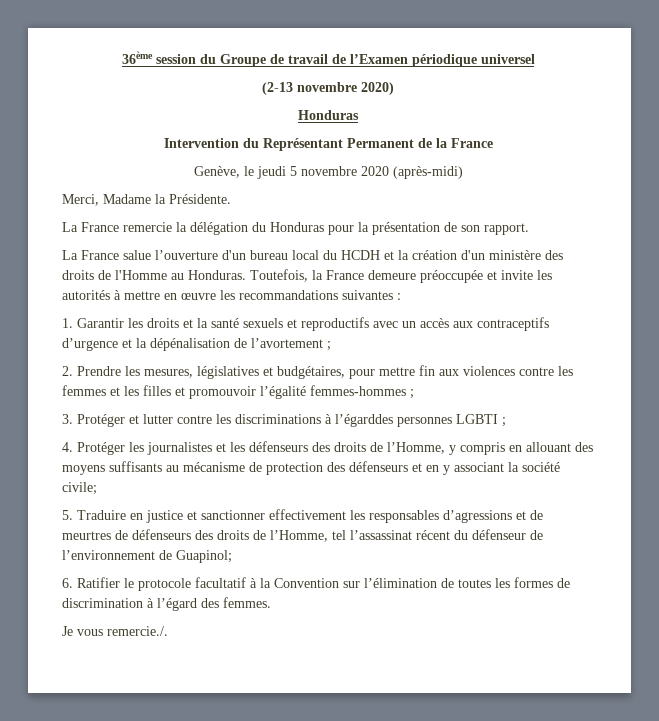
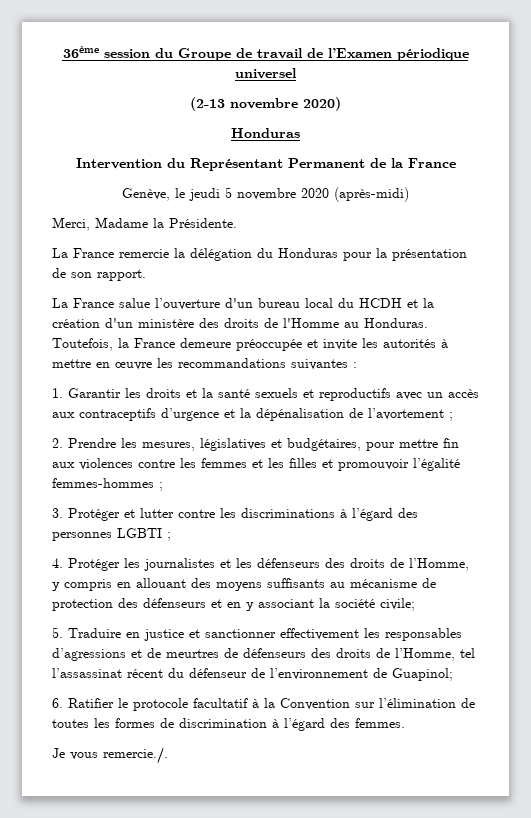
- 3. Protéger et lutter contre les discriminations à l’égarddes personnes LGBTI ;
+ 3. Protéger et lutter contre les discriminations à l’égard des personnes LGBTI ;

